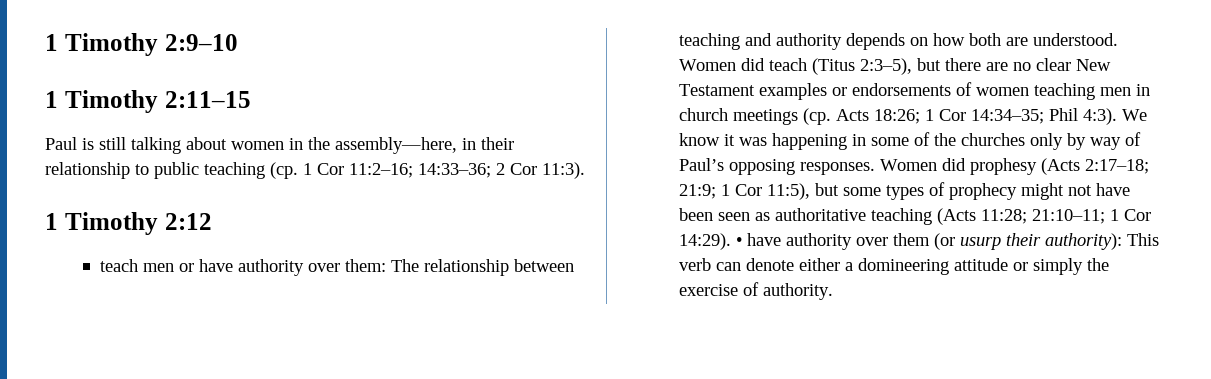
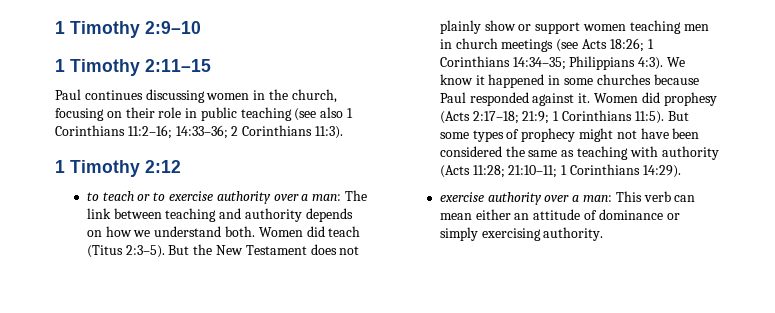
- Paul is still talking about women in the assembly—here, in their relationship to public teaching (cp. 1 Cor 11:2–16; 14:33–36; 2 Cor 11:3).
+ Paul continues discussing women in the church, focusing on their role in public teaching (see also 1 Corinthians 11:2–16; 14:33–36; 2 Corinthians 11:3).
- teach men or have authority over them: The relationship between teaching and authority depends on how both are understood.
+ to teach or to exercise authority over a man: The link between teaching and authority depends on how we understand both.
- Women did teach (Titus 2:3–5), but there are no clear New Testament examples or endorsements of women teaching men in church meetings (cp. Acts 18:26; 1 Cor 14:34–35; Phil 4:3).
+ Women did teach (Titus 2:3–5). But the New Testament does not plainly show or support women teaching men in church meetings (see Acts 18:26; 1 Corinthians 14:34–35; Philippians 4:3).
- We know it was happening in some of the churches only by way of Paul’s opposing responses.
+ We know it happened in some churches because Paul responded against it.
- Women did prophesy (Acts 2:17–18; 21:9; 1 Cor 11:5), but some types of prophecy might not have been seen as authoritative teaching (Acts 11:28; 21:10–11; 1 Cor 14:29). • have authority over them (or usurp their authority): This verb can denote either a domineering attitude or simply the exercise of authority.
+ Women did prophesy (Acts 2:17–18; 21:9; 1 Corinthians 11:5). But some types of prophecy might not have been considered the same as teaching with authority (Acts 11:28; 21:10–11; 1 Corinthians 14:29).
+ exercise authority over a man: This verb can mean either an attitude of dominance or simply exercising authority.

